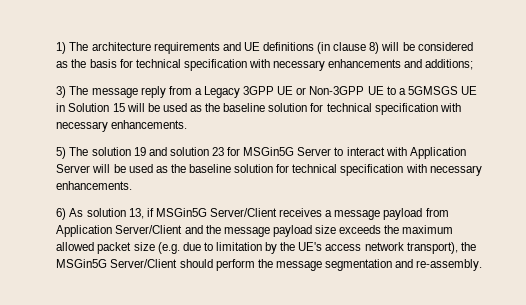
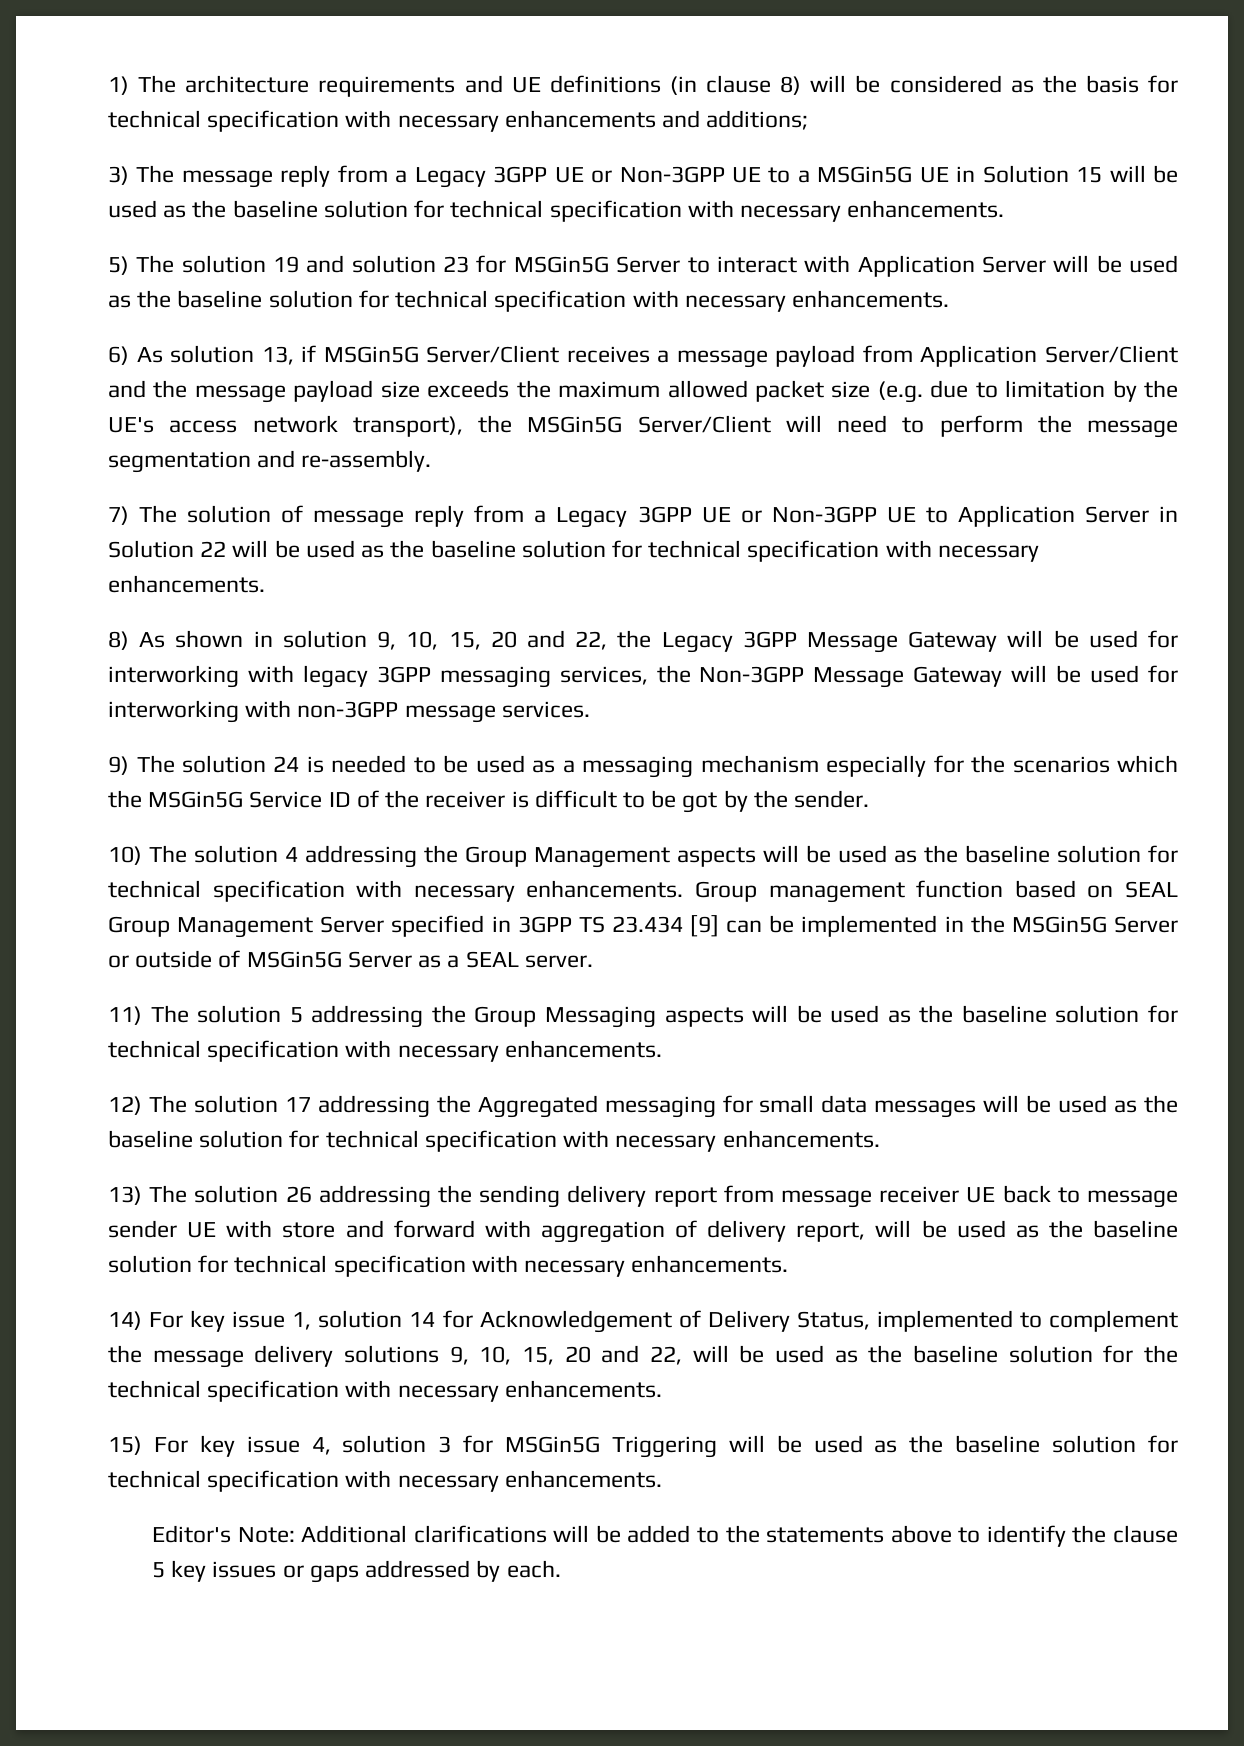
- 3) The message reply from a Legacy 3GPP UE or Non-3GPP UE to a 5GMSGS UE in Solution 15 will be used as the baseline solution for technical specification with necessary enhancements.
+ 3) The message reply from a Legacy 3GPP UE or Non-3GPP UE to a MSGin5G UE in Solution 15 will be used as the baseline solution for technical specification with necessary enhancements.
- 6) As solution 13, if MSGin5G Server/Client receives a message payload from Application Server/Client and the message payload size exceeds the maximum allowed packet size (e.g. due to limitation by the UE's access network transport), the MSGin5G Server/Client should perform the message segmentation and re-assembly.
+ 6) As solution 13, if MSGin5G Server/Client receives a message payload from Application Server/Client and the message payload size exceeds the maximum allowed packet size (e.g. due to limitation by the UE's access network transport), the MSGin5G Server/Client will need to perform the message segmentation and re-assembly.
+ 7) The solution of message reply from a Legacy 3GPP UE or Non-3GPP UE to Application Server in Solution 22 will be used as the baseline solution for technical specification with necessary enhancements.
+ 8) As shown in solution 9, 10, 15, 20 and 22, the Legacy 3GPP Message Gateway will be used for interworking with legacy 3GPP messaging services, the Non-3GPP Message Gateway will be used for interworking with non-3GPP message services.
+ 9) The solution 24 is needed to be used as a messaging mechanism especially for the scenarios which the MSGin5G Service ID of the receiver is difficult to be got by the sender.
+ 10) The solution 4 addressing the Group Management aspects will be used as the baseline solution for technical specification with necessary enhancements. Group management function based on SEAL Group Management Server specified in 3GPP TS 23.434 [9] can be implemented in the MSGin5G Server or outside of MSGin5G Server as a SEAL server.
+ 11) The solution 5 addressing the Group Messaging aspects will be used as the baseline solution for technical specification with necessary enhancements.
+ 12) The solution 17 addressing the Aggregated messaging for small data messages will be used as the baseline solution for technical specification with necessary enhancements.
+ 13) The solution 26 addressing the sending delivery report from message receiver UE back to message sender UE with store and forward with aggregation of delivery report, will be used as the baseline solution for technical specification with necessary enhancements.
+ 14) For key issue 1, solution 14 for Acknowledgement of Delivery Status, implemented to complement the message delivery solutions 9, 10, 15, 20 and 22, will be used as the baseline solution for the technical specification with necessary enhancements.
+ 15) For key issue 4, solution 3 for MSGin5G Triggering will be used as the baseline solution for technical specification with necessary enhancements.
+ Editor's Note: Additional clarifications will be added to the statements above to identify the clause 5 key issues or gaps addressed by each.

